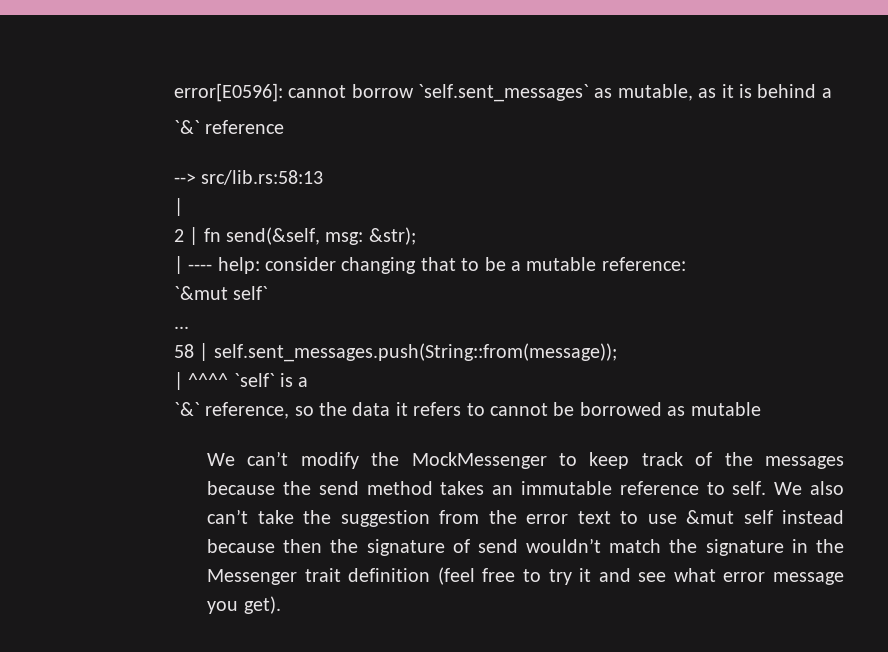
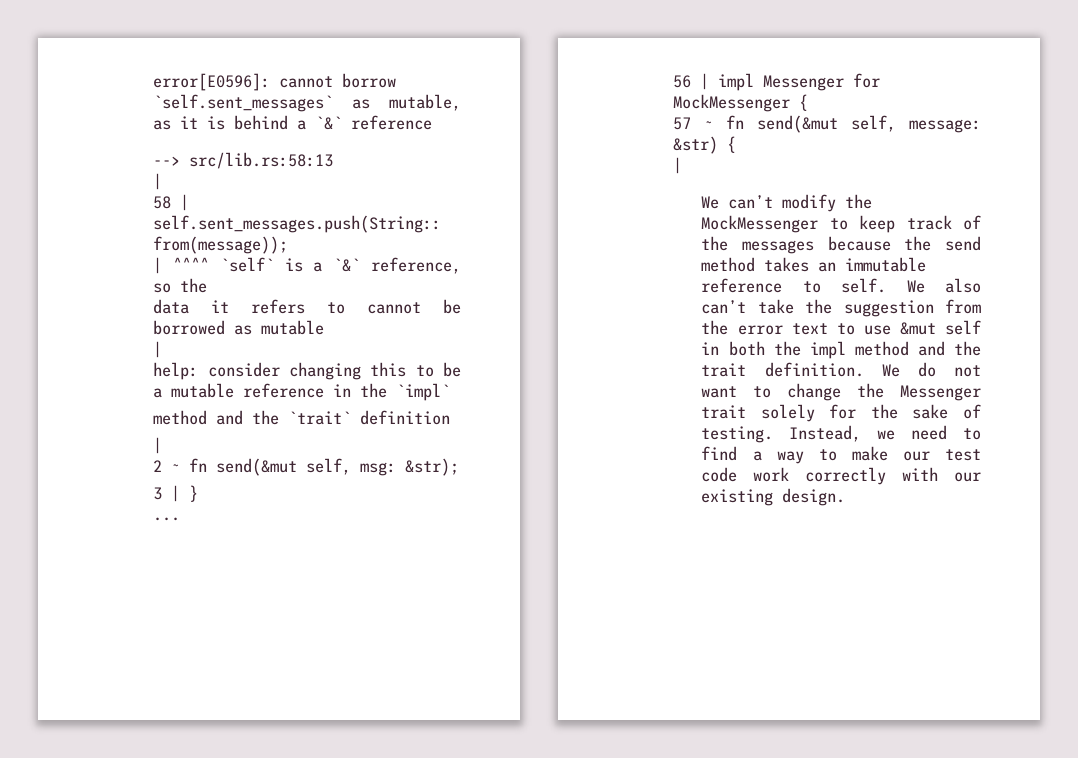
- error[E0596]: cannot borrow `self.sent_messages` as mutable, as it is behind a
- `&` reference
+ error[E0596]: cannot borrow `self.sent_messages` as mutable, as it is behind a `&` reference
- 2 | fn send(&self, msg: &str);
- | ---- help: consider changing that to be a mutable reference:
- `&mut self`
- ...
- | ^^^^ `self` is a
- `&` reference, so the data it refers to cannot be borrowed as mutable
+ | ^^^^ `self` is a `&` reference, so the
+ data it refers to cannot be borrowed as mutable
+ |
+ help: consider changing this to be a mutable reference in the `impl`
+ method and the `trait` definition
+ |
+ 2 ~ fn send(&mut self, msg: &str);
+ 3 | }
+ ...
+ 56 | impl Messenger for MockMessenger {
+ 57 ~ fn send(&mut self, message: &str) {
+ |
- We also can’t take the suggestion from the error text to use &mut self instead because then the signature of send wouldn’t match the signature in the Messenger trait definition (feel free to try it and see what error message you get).
+ We also can’t take the suggestion from the error text to use &mut self in both the impl method and the trait definition. We do not want to change the Messenger trait solely for the sake of testing. Instead, we need to find a way to make our test code work correctly with our existing design.

